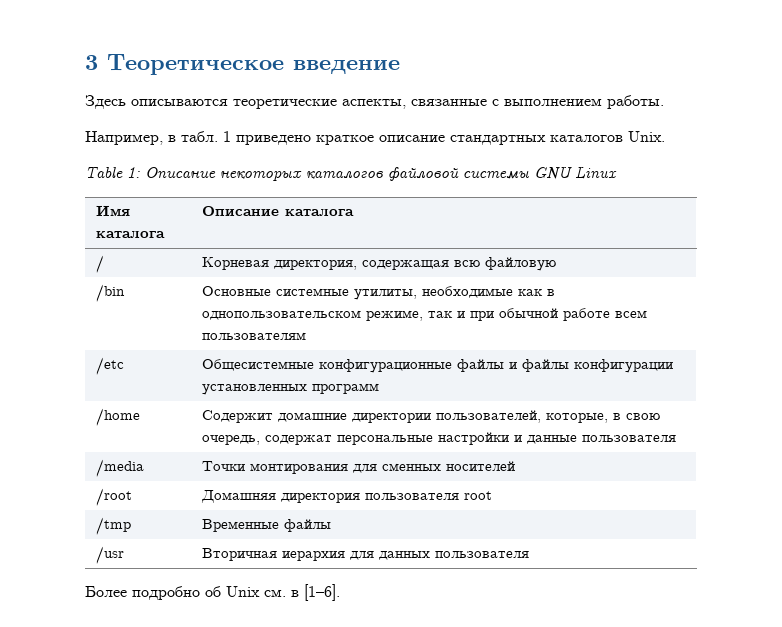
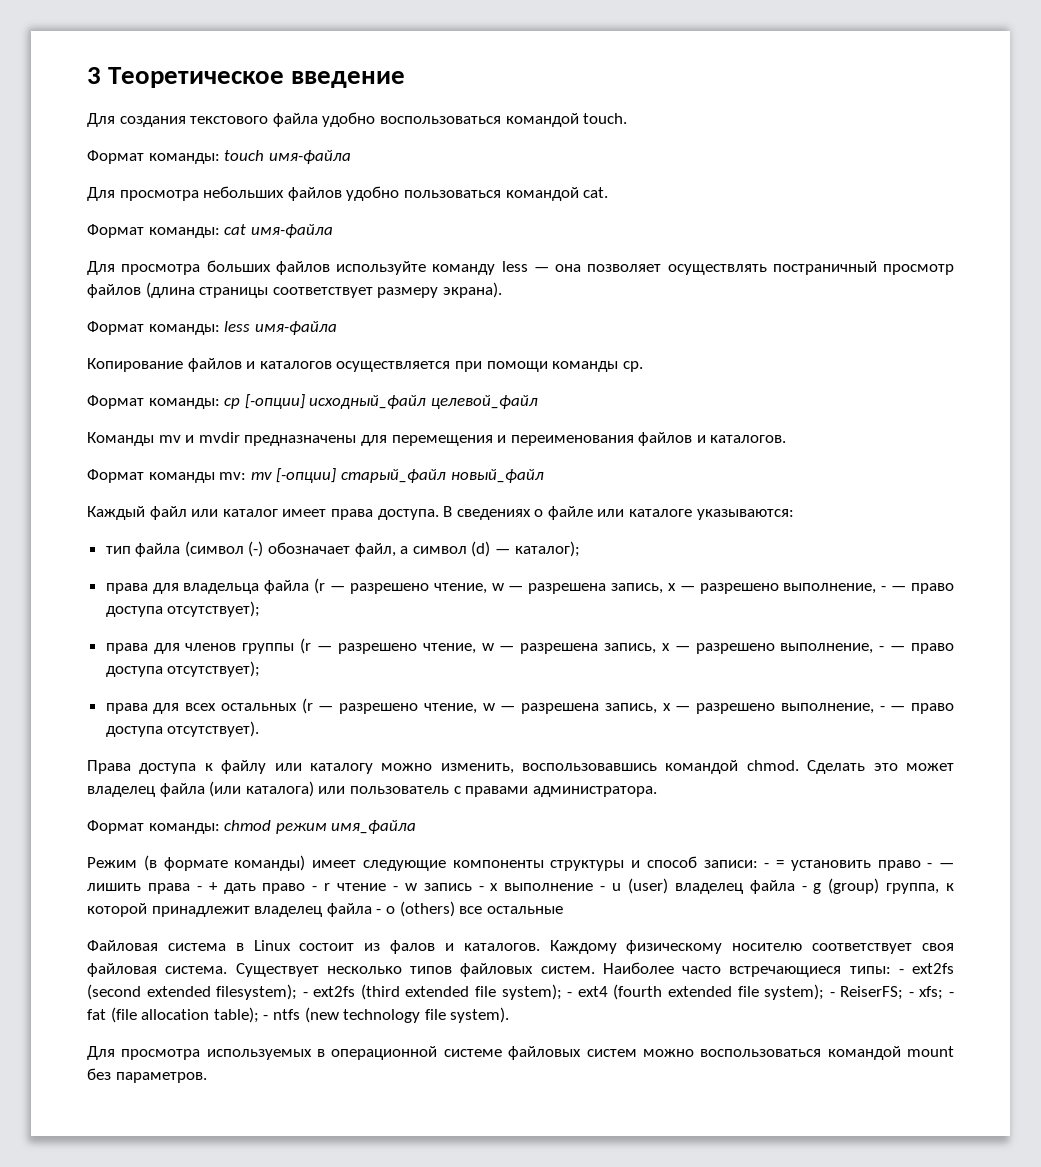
- Здесь описываются теоретические аспекты, связанные с выполнением работы.
- Например, в табл. 1 приведено краткое описание стандартных каталогов Unix.
- Table 1: Описание некоторых каталогов файловой системы GNU Linux
- Имя каталога | Описание каталога
- / | Корневая директория, содержащая всю файловую
- /bin | Основные системные утилиты, необходимые как в однопользовательском режиме, так и при обычной работе всем пользователям
- /etc | Общесистемные конфигурационные файлы и файлы конфигурации установленных программ
- /home | Содержит домашние директории пользователей, которые, в свою очередь, содержат персональные настройки и данные пользователя
- /media | Точки монтирования для сменных носителей
- /root | Домашняя директория пользователя root
- /tmp | Временные файлы
- /usr | Вторичная иерархия для данных пользователя
- Более подробно об Unix см. в [1–6].
+ Для создания текстового файла удобно воспользоваться командой touch.
+ Формат команды: touch имя-файла
+ Для просмотра небольших файлов удобно пользоваться командой cat.
+ Формат команды: cat имя-файла
+ Для просмотра больших файлов используйте команду less — она позволяет осуществлять постраничный просмотр файлов (длина страницы соответствует размеру экрана).
+ Формат команды: less имя-файла
+ Копирование файлов и каталогов осуществляется при помощи команды cp.
+ Формат команды: cp [-опции] исходный_файл целевой_файл
+ Команды mv и mvdir предназначены для перемещения и переименования файлов и каталогов.
+ Формат команды mv: mv [-опции] старый_файл новый_файл
+ Каждый файл или каталог имеет права доступа. В сведениях о файле или каталоге указываются:
+ тип файла (символ (-) обозначает файл, а символ (d) — каталог);
+ права для владельца файла (r — разрешено чтение, w — разрешена запись, x — разрешено выполнение, - — право доступа отсутствует);
+ права для членов группы (r — разрешено чтение, w — разрешена запись, x — разрешено выполнение, - — право доступа отсутствует);
+ права для всех остальных (r — разрешено чтение, w — разрешена запись, x — разрешено выполнение, - — право доступа отсутствует).
+ Права доступа к файлу или каталогу можно изменить, воспользовавшись командой chmod. Сделать это может владелец файла (или каталога) или пользователь с правами администратора.
+ Формат команды: chmod режим имя_файла
+ Режим (в формате команды) имеет следующие компоненты структуры и способ записи: - = установить право - — лишить права - + дать право - r чтение - w запись - x выполнение - u (user) владелец файла - g (group) группа, к которой принадлежит владелец файла - o (others) все остальные
+ Файловая система в Linux состоит из фалов и каталогов. Каждому физическому носителю соответствует своя файловая система. Существует несколько типов файловых систем. Наиболее часто встречающиеся типы: - ext2fs (second extended filesystem); - ext2fs (third extended file system); - ext4 (fourth extended file system); - ReiserFS; - xfs; - fat (file allocation table); - ntfs (new technology file system).
+ Для просмотра используемых в операционной системе файловых систем можно воспользоваться командой mount без параметров.

